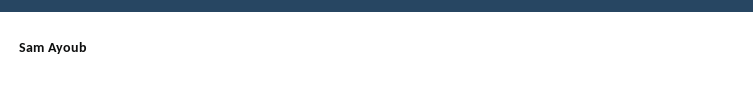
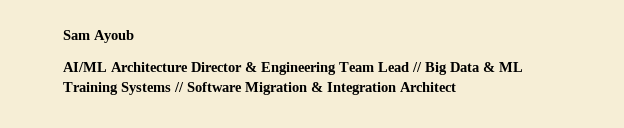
+ AI/ML Architecture Director & Engineering Team Lead // Big Data & ML Training Systems // Software Migration & Integration Architect

